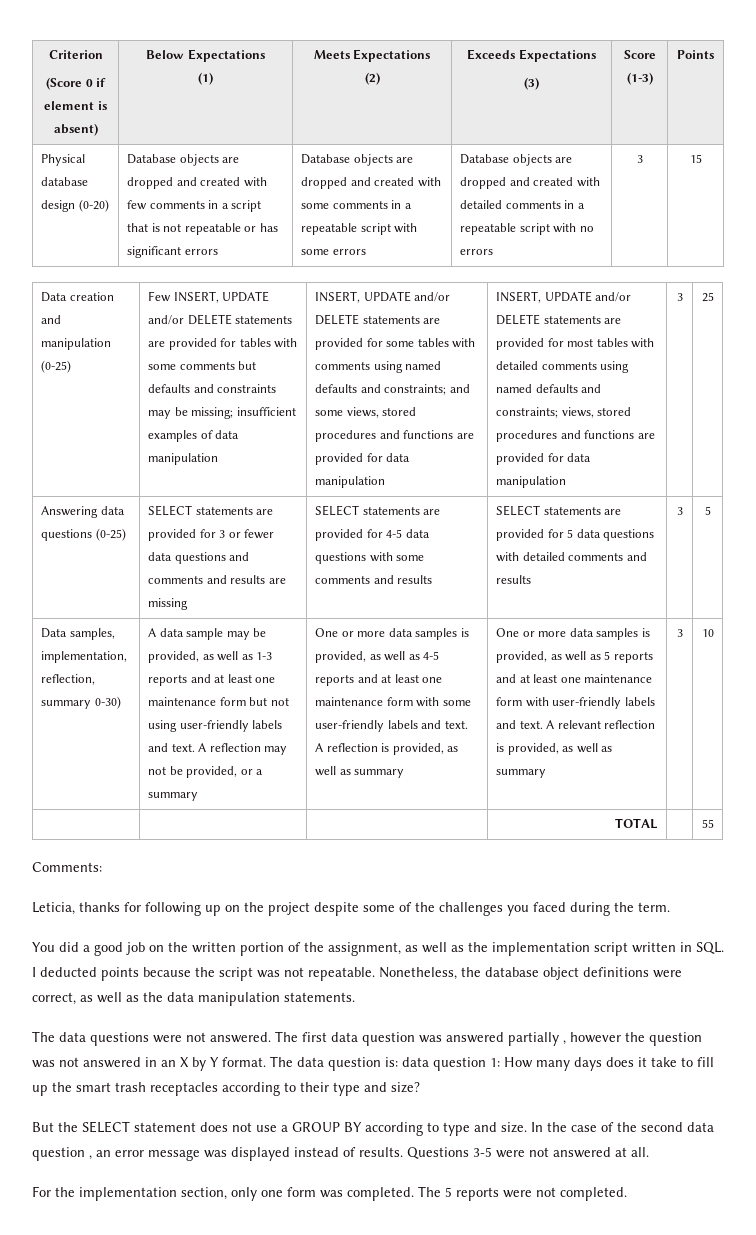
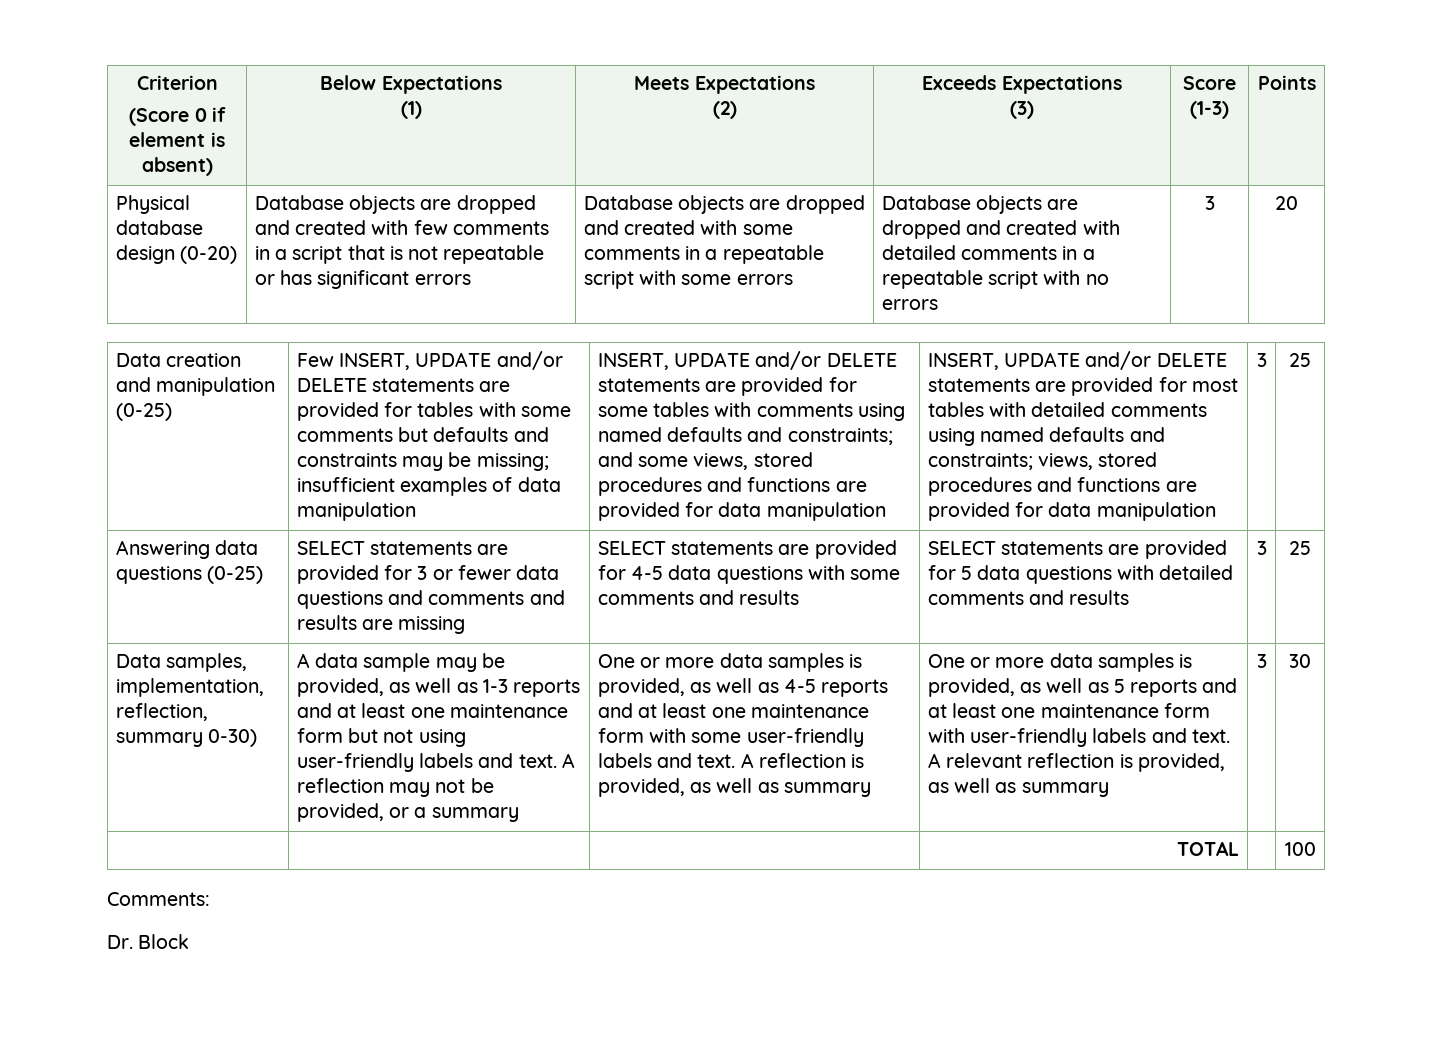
- 15
+ 20
- SELECT statements are provided for 5 data questions with detailed comments and results | 3 | 5
+ SELECT statements are provided for 5 data questions with detailed comments and results | 3 | 25
- 10
+ 30
- | | | TOTAL | | 55
+ | | | TOTAL | | 100
- Leticia, thanks for following up on the project despite some of the challenges you faced during the term.
- You did a good job on the written portion of the assignment, as well as the implementation script written in SQL. I deducted points because the script was not repeatable. Nonetheless, the database object definitions were correct, as well as the data manipulation statements.
- The data questions were not answered. The first data question was answered partially , however the question was not answered in an X by Y format. The data question is: data question 1: How many days does it take to fill up the smart trash receptacles according to their type and size?
- But the SELECT statement does not use a GROUP BY according to type and size. In the case of the second data question , an error message was displayed instead of results. Questions 3-5 were not answered at all.
- For the implementation section, only one form was completed. The 5 reports were not completed.
+ Dr. Block

